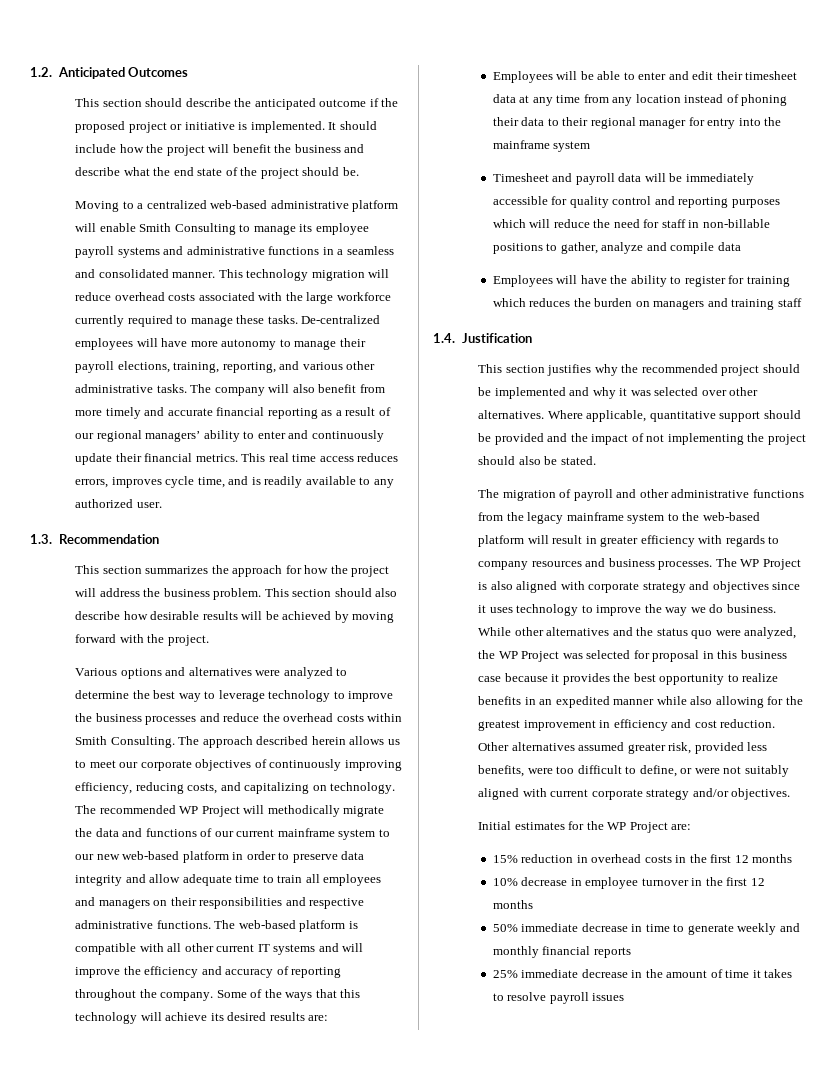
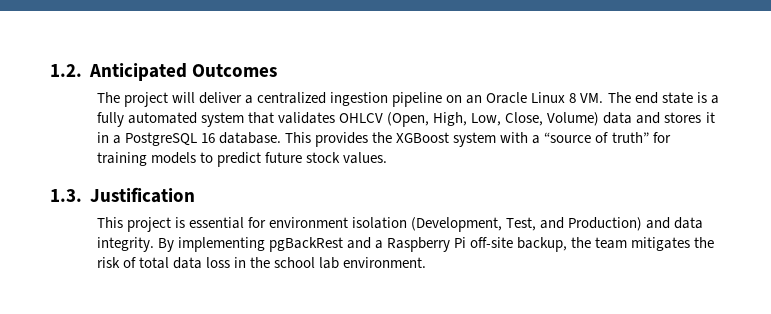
- This section should describe the anticipated outcome if the proposed project or initiative is implemented. It should include how the project will benefit the business and describe what the end state of the project should be.
- Moving to a centralized web-based administrative platform will enable Smith Consulting to manage its employee payroll systems and administrative functions in a seamless and consolidated manner. This technology migration will reduce overhead costs associated with the large workforce currently required to manage these tasks. De-centralized employees will have more autonomy to manage their payroll elections, training, reporting, and various other administrative tasks. The company will also benefit from more timely and accurate financial reporting as a result of our regional managers’ ability to enter and continuously update their financial metrics. This real time access reduces errors, improves cycle time, and is readily available to any authorized user.
- 1.3. Recommendation
- This section summarizes the approach for how the project will address the business problem. This section should also describe how desirable results will be achieved by moving forward with the project.
- Various options and alternatives were analyzed to determine the best way to leverage technology to improve the business processes and reduce the overhead costs within Smith Consulting. The approach described herein allows us to meet our corporate objectives of continuously improving efficiency, reducing costs, and capitalizing on technology. The recommended WP Project will methodically migrate the data and functions of our current mainframe system to our new web-based platform in order to preserve data integrity and allow adequate time to train all employees and managers on their responsibilities and respective administrative functions. The web-based platform is compatible with all other current IT systems and will improve the efficiency and accuracy of reporting throughout the company. Some of the ways that this technology will achieve its desired results are:
- Employees will be able to enter and edit their timesheet data at any time from any location instead of phoning their data to their regional manager for entry into the mainframe system
- Timesheet and payroll data will be immediately accessible for quality control and reporting purposes which will reduce the need for staff in non-billable positions to gather, analyze and compile data
- Employees will have the ability to register for training which reduces the burden on managers and training staff
- 1.4. Justification
- This section justifies why the recommended project should be implemented and why it was selected over other alternatives. Where applicable, quantitative support should be provided and the impact of not implementing the project should also be stated.
- The migration of payroll and other administrative functions from the legacy mainframe system to the web-based platform will result in greater efficiency with regards to company resources and business processes. The WP Project is also aligned with corporate strategy and objectives since it uses technology to improve the way we do business. While other alternatives and the status quo were analyzed, the WP Project was selected for proposal in this business case because it provides the best opportunity to realize benefits in an expedited manner while also allowing for the greatest improvement in efficiency and cost reduction. Other alternatives assumed greater risk, provided less benefits, were too difficult to define, or were not suitably aligned with current corporate strategy and/or objectives.
- Initial estimates for the WP Project are:
- 15% reduction in overhead costs in the first 12 months
- 10% decrease in employee turnover in the first 12 months
- 50% immediate decrease in time to generate weekly and monthly financial reports
- 25% immediate decrease in the amount of time it takes to resolve payroll issues
+ The project will deliver a centralized ingestion pipeline on an Oracle Linux 8 VM. The end state is a fully automated system that validates OHLCV (Open, High, Low, Close, Volume) data and stores it in a PostgreSQL 16 database. This provides the XGBoost system with a “source of truth” for training models to predict future stock values.
+ 1.3. Justification
+ This project is essential for environment isolation (Development, Test, and Production) and data integrity. By implementing pgBackRest and a Raspberry Pi off-site backup, the team mitigates the risk of total data loss in the school lab environment.

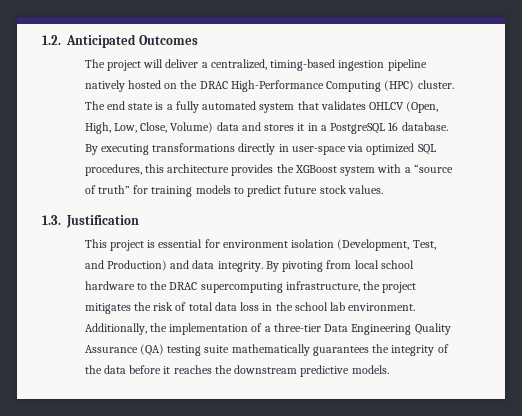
- The project will deliver a centralized ingestion pipeline on an Oracle Linux 8 VM. The end state is a fully automated system that validates OHLCV (Open, High, Low, Close, Volume) data and stores it in a PostgreSQL 16 database.
+ The project will deliver a centralized, timing-based ingestion pipeline natively hosted on the DRAC High-Performance Computing (HPC) cluster. The end state is a fully automated system that validates OHLCV (Open, High, Low, Close, Volume) data and stores it in a PostgreSQL 16 database.
- This provides the XGBoost system with a “source of truth” for training models to predict future stock values.
+ By executing transformations directly in user-space via optimized SQL procedures, this architecture provides the XGBoost system with a “source of truth” for training models to predict future stock values.
- By implementing pgBackRest and a Raspberry Pi off-site backup, the team mitigates the risk of total data loss in the school lab environment.
+ By pivoting from local school hardware to the DRAC supercomputing infrastructure, the project mitigates the risk of total data loss in the school lab environment.
+ Additionally, the implementation of a three-tier Data Engineering Quality Assurance (QA) testing suite mathematically guarantees the integrity of the data before it reaches the downstream predictive models.

